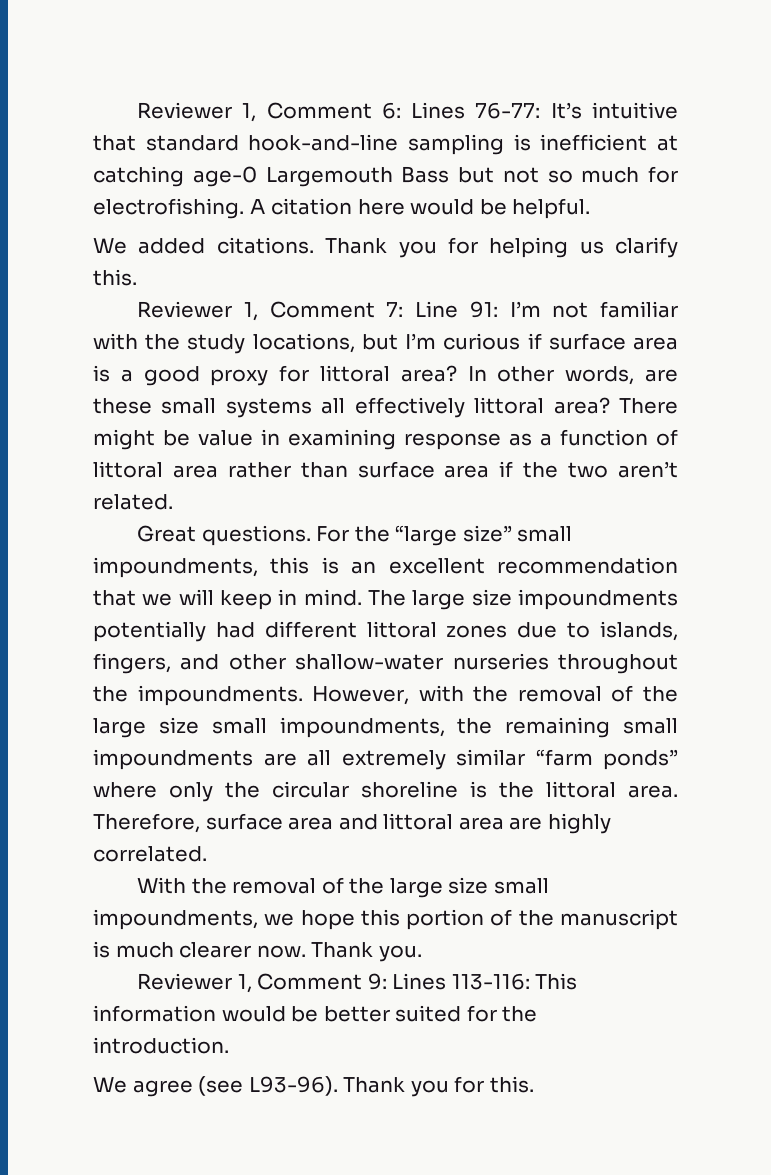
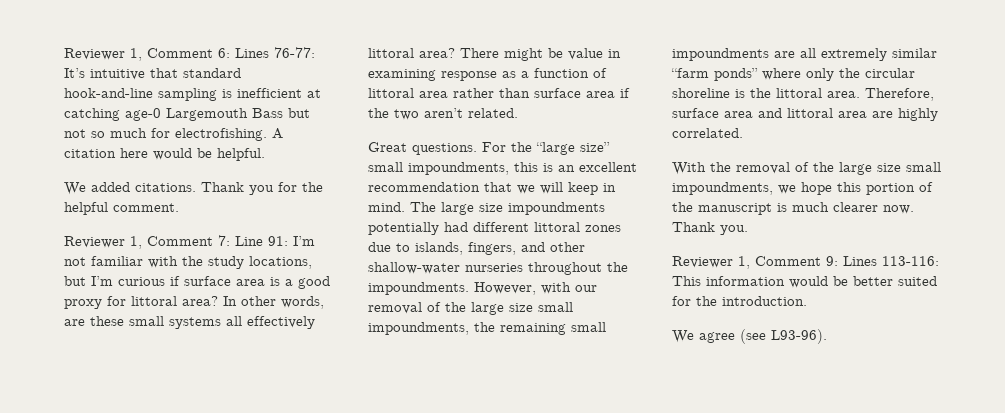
- Thank you for helping us clarify this.
+ Thank you for the helpful comment.
- However, with the removal of the large size small impoundments, the remaining small impoundments are all extremely similar “farm ponds” where only the circular shoreline is the littoral area.
+ However, with our removal of the large size small impoundments, the remaining small impoundments are all extremely similar “farm ponds” where only the circular shoreline is the littoral area.
- Thank you for this.

